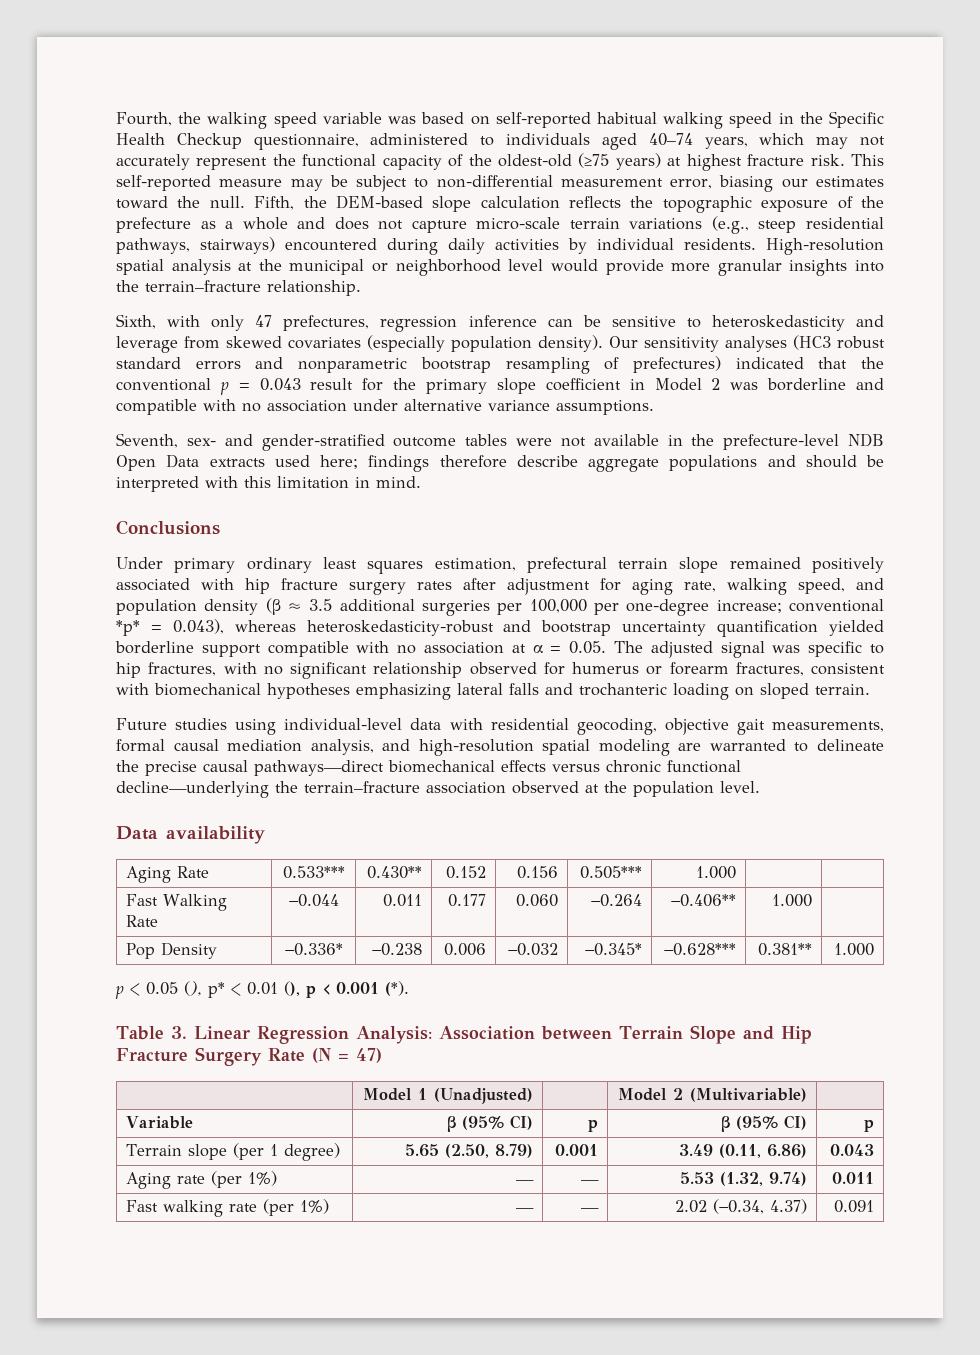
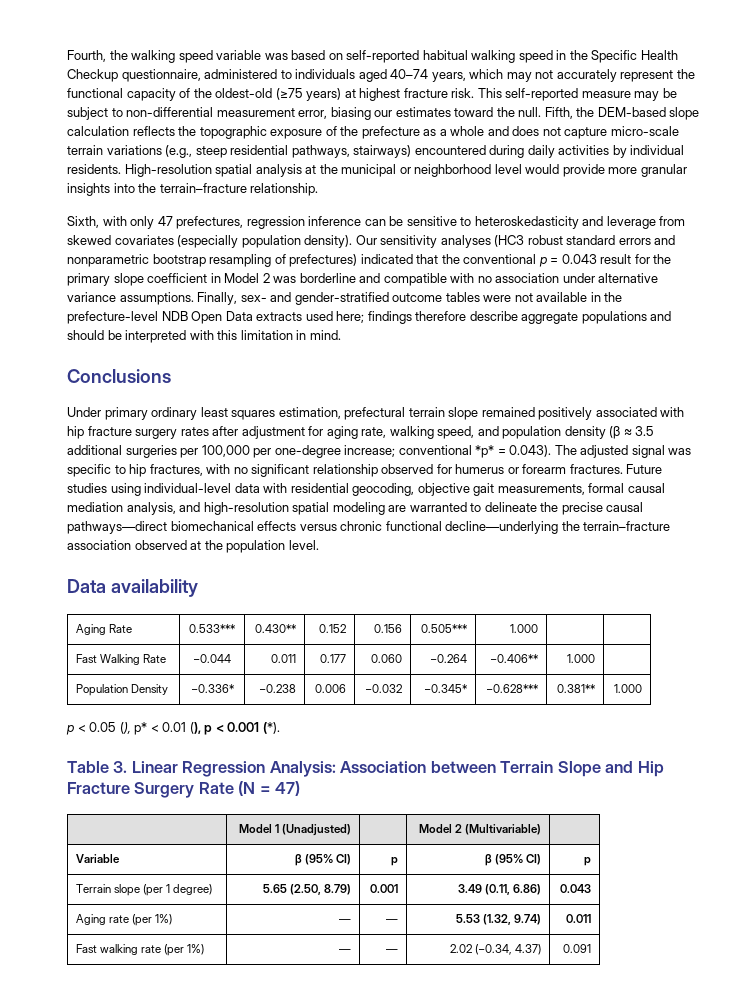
- Our sensitivity analyses (HC3 robust standard errors and nonparametric bootstrap resampling of prefectures) indicated that the conventional p = 0.043 result for the primary slope coefficient in Model 2 was borderline and compatible with no association under alternative variance assumptions.
- Seventh, sex- and gender-stratified outcome tables were not available in the prefecture-level NDB Open Data extracts used here;
+ Our sensitivity analyses (HC3 robust standard errors and nonparametric bootstrap resampling of prefectures) indicated that the conventional p = 0.043 result for the primary slope coefficient in Model 2 was borderline and compatible with no association under alternative variance assumptions. Finally, sex- and gender-stratified outcome tables were not available in the prefecture-level NDB Open Data extracts used here;
- conventional *p* = 0.043), whereas heteroskedasticity-robust and bootstrap uncertainty quantification yielded borderline support compatible with no association at α = 0.05. The adjusted signal was specific to hip fractures, with no significant relationship observed for humerus or forearm fractures, consistent with biomechanical hypotheses emphasizing lateral falls and trochanteric loading on sloped terrain.
- Future studies using individual-level data with residential geocoding, objective gait measurements, formal causal mediation analysis, and high-resolution spatial modeling are warranted to delineate the precise causal pathways—direct biomechanical effects versus chronic functional decline—underlying the terrain–fracture association observed at the population level.
+ conventional *p* = 0.043). The adjusted signal was specific to hip fractures, with no significant relationship observed for humerus or forearm fractures. Future studies using individual-level data with residential geocoding, objective gait measurements, formal causal mediation analysis, and high-resolution spatial modeling are warranted to delineate the precise causal pathways—direct biomechanical effects versus chronic functional decline—underlying the terrain–fracture association observed at the population level.
- Pop Density | −0.336* | −0.238 | 0.006 | −0.032 | −0.345* | −0.628*** | 0.381** | 1.000
+ Population Density | −0.336* | −0.238 | 0.006 | −0.032 | −0.345* | −0.628*** | 0.381** | 1.000

